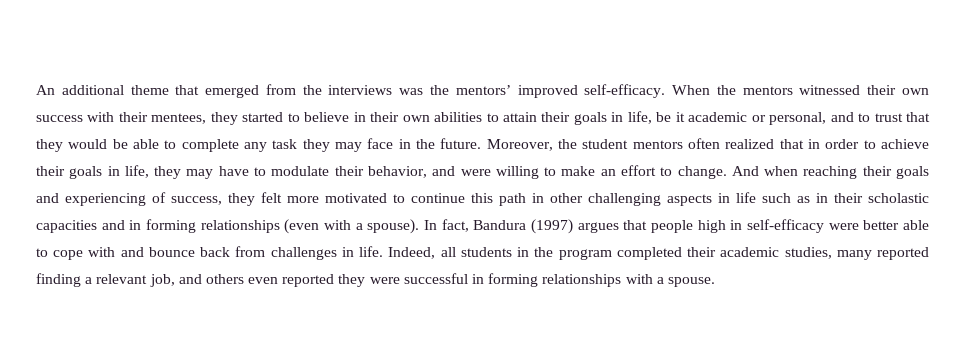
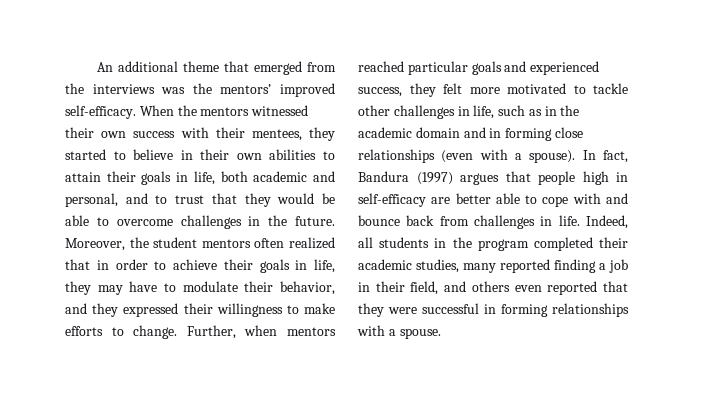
- When the mentors witnessed their own success with their mentees, they started to believe in their own abilities to attain their goals in life, be it academic or personal, and to trust that they would be able to complete any task they may face in the future.
+ When the mentors witnessed their own success with their mentees, they started to believe in their own abilities to attain their goals in life, both academic and personal, and to trust that they would be able to overcome challenges in the future.
- Moreover, the student mentors often realized that in order to achieve their goals in life, they may have to modulate their behavior, and were willing to make an effort to change. And when reaching their goals and experiencing of success, they felt more motivated to continue this path in other challenging aspects in life such as in their scholastic capacities and in forming relationships (even with a spouse).
+ Moreover, the student mentors often realized that in order to achieve their goals in life, they may have to modulate their behavior, and they expressed their willingness to make efforts to change. Further, when mentors reached particular goals and experienced success, they felt more motivated to tackle other challenges in life, such as in the academic domain and in forming close relationships (even with a spouse).
- In fact, Bandura (1997) argues that people high in self-efficacy were better able to cope with and bounce back from challenges in life.
+ In fact, Bandura (1997) argues that people high in self-efficacy are better able to cope with and bounce back from challenges in life.
- Indeed, all students in the program completed their academic studies, many reported finding a relevant job, and others even reported they were successful in forming relationships with a spouse.
+ Indeed, all students in the program completed their academic studies, many reported finding a job in their field, and others even reported that they were successful in forming relationships with a spouse.

